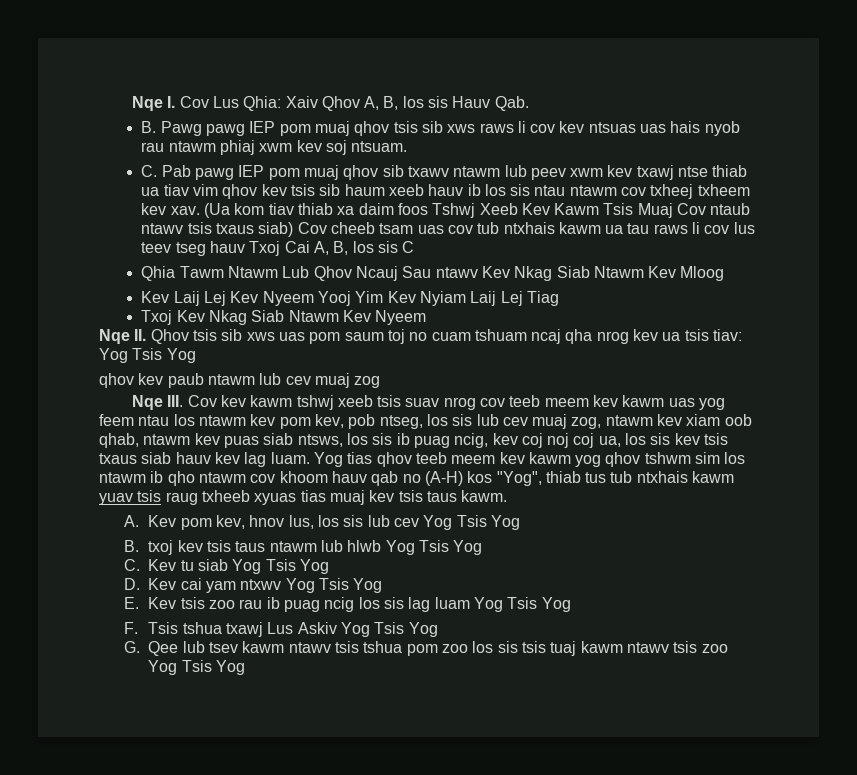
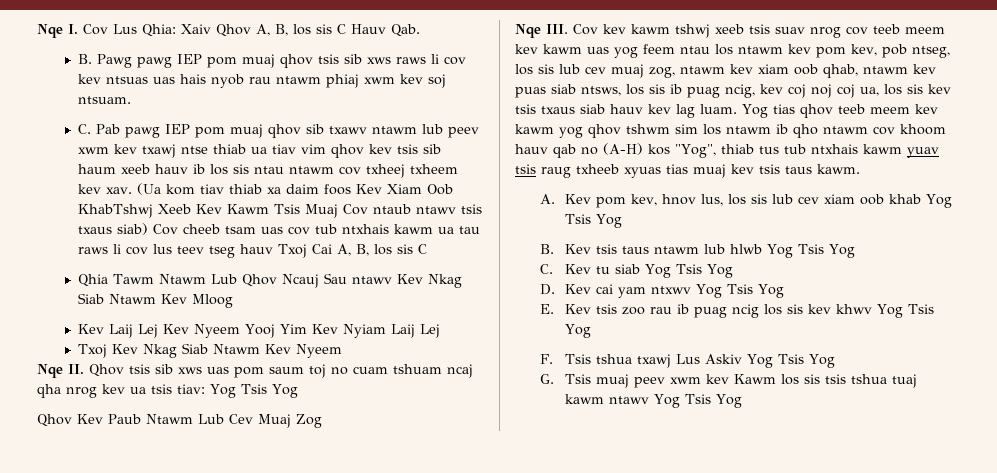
- Nqe I. Cov Lus Qhia: Xaiv Qhov A, B, los sis Hauv Qab.
+ Nqe I. Cov Lus Qhia: Xaiv Qhov A, B, los sis C Hauv Qab.
- (Ua kom tiav thiab xa daim foos Tshwj Xeeb Kev Kawm Tsis Muaj Cov ntaub ntawv tsis txaus siab) Cov cheeb tsam uas cov tub ntxhais kawm ua tau raws li cov lus teev tseg hauv Txoj Cai A, B, los sis C
+ (Ua kom tiav thiab xa daim foos Kev Xiam Oob KhabTshwj Xeeb Kev Kawm Tsis Muaj Cov ntaub ntawv tsis txaus siab) Cov cheeb tsam uas cov tub ntxhais kawm ua tau raws li cov lus teev tseg hauv Txoj Cai A, B, los sis C
- Kev Laij Lej Kev Nyeem Yooj Yim Kev Nyiam Laij Lej Tiag
+ Kev Laij Lej Kev Nyeem Yooj Yim Kev Nyiam Laij Lej
- qhov kev paub ntawm lub cev muaj zog
+ Qhov Kev Paub Ntawm Lub Cev Muaj Zog
- A. Kev pom kev, hnov lus, los sis lub cev Yog Tsis Yog
+ A. Kev pom kev, hnov lus, los sis lub cev xiam oob khab Yog Tsis Yog
- B. txoj kev tsis taus ntawm lub hlwb Yog Tsis Yog
+ B. Kev tsis taus ntawm lub hlwb Yog Tsis Yog
- E. Kev tsis zoo rau ib puag ncig los sis lag luam Yog Tsis Yog
+ E. Kev tsis zoo rau ib puag ncig los sis kev khwv Yog Tsis Yog
- G. Qee lub tsev kawm ntawv tsis tshua pom zoo los sis tsis tuaj kawm ntawv tsis zoo Yog Tsis Yog
+ G. Tsis muaj peev xwm kev Kawm los sis tsis tshua tuaj kawm ntawv Yog Tsis Yog

